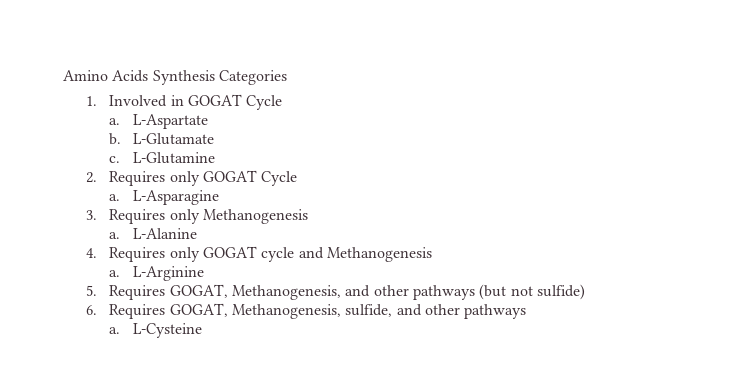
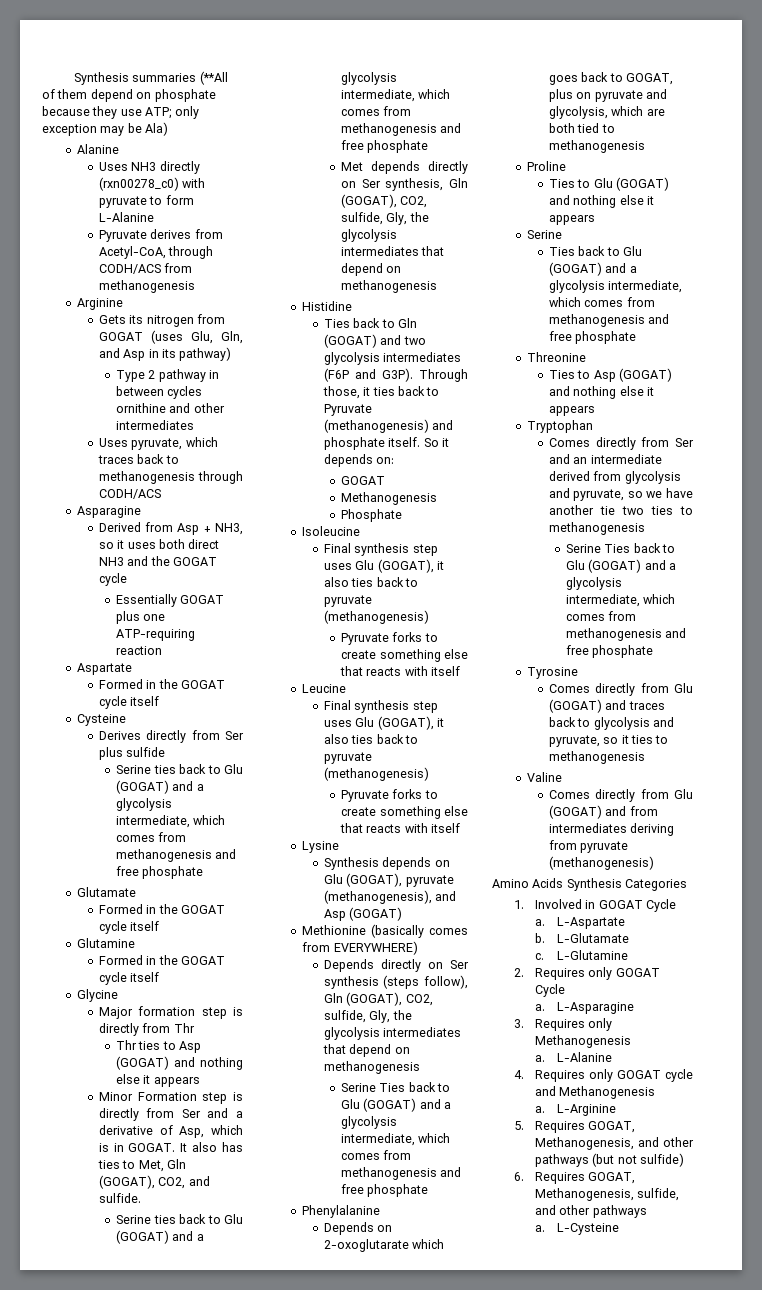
+ Synthesis summaries (**All of them depend on phosphate because they use ATP; only exception may be Ala)
+ Alanine
+ Uses NH3 directly (rxn00278_c0) with pyruvate to form L-Alanine
+ Pyruvate derives from Acetyl-CoA, through CODH/ACS from methanogenesis
+ Arginine
+ Gets its nitrogen from GOGAT (uses Glu, Gln, and Asp in its pathway)
+ Type 2 pathway in between cycles ornithine and other intermediates
+ Uses pyruvate, which traces back to methanogenesis through CODH/ACS
+ Asparagine
+ Derived from Asp + NH3, so it uses both direct NH3 and the GOGAT cycle
+ Essentially GOGAT plus one ATP-requiring reaction
+ Aspartate
+ Formed in the GOGAT cycle itself
+ Cysteine
+ Derives directly from Ser plus sulfide
+ Serine ties back to Glu (GOGAT) and a glycolysis intermediate, which comes from methanogenesis and free phosphate
+ Glutamate
+ Formed in the GOGAT cycle itself
+ Glutamine
+ Formed in the GOGAT cycle itself
+ Glycine
+ Major formation step is directly from Thr
+ Thr ties to Asp (GOGAT) and nothing else it appears
+ Minor Formation step is directly from Ser and a derivative of Asp, which is in GOGAT. It also has ties to Met, Gln (GOGAT), CO2, and sulfide.
+ Serine ties back to Glu (GOGAT) and a glycolysis intermediate, which comes from methanogenesis and free phosphate
+ Met depends directly on Ser synthesis, Gln (GOGAT), CO2, sulfide, Gly, the glycolysis intermediates that depend on methanogenesis
+ Histidine
+ Ties back to Gln (GOGAT) and two glycolysis intermediates (F6P and G3P). Through those, it ties back to Pyruvate (methanogenesis) and phosphate itself. So it depends on:
+ GOGAT
+ Methanogenesis
+ Phosphate
+ Isoleucine
+ Final synthesis step uses Glu (GOGAT), it also ties back to pyruvate (methanogenesis)
+ Pyruvate forks to create something else that reacts with itself
+ Leucine
+ Final synthesis step uses Glu (GOGAT), it also ties back to pyruvate (methanogenesis)
+ Pyruvate forks to create something else that reacts with itself
+ Lysine
+ Synthesis depends on Glu (GOGAT), pyruvate (methanogenesis), and Asp (GOGAT)
+ Methionine (basically comes from EVERYWHERE)
+ Depends directly on Ser synthesis (steps follow), Gln (GOGAT), CO2, sulfide, Gly, the glycolysis intermediates that depend on methanogenesis
+ Serine Ties back to Glu (GOGAT) and a glycolysis intermediate, which comes from methanogenesis and free phosphate
+ Phenylalanine
+ Depends on 2-oxoglutarate which goes back to GOGAT, plus on pyruvate and glycolysis, which are both tied to methanogenesis
+ Proline
+ Ties to Glu (GOGAT) and nothing else it appears
+ Serine
+ Ties back to Glu (GOGAT) and a glycolysis intermediate, which comes from methanogenesis and free phosphate
+ Threonine
+ Ties to Asp (GOGAT) and nothing else it appears
+ Tryptophan
+ Comes directly from Ser and an intermediate derived from glycolysis and pyruvate, so we have another tie two ties to methanogenesis
+ Serine Ties back to Glu (GOGAT) and a glycolysis intermediate, which comes from methanogenesis and free phosphate
+ Tyrosine
+ Comes directly from Glu (GOGAT) and traces back to glycolysis and pyruvate, so it ties to methanogenesis
+ Valine
+ Comes directly from Glu (GOGAT) and from intermediates deriving from pyruvate (methanogenesis)

